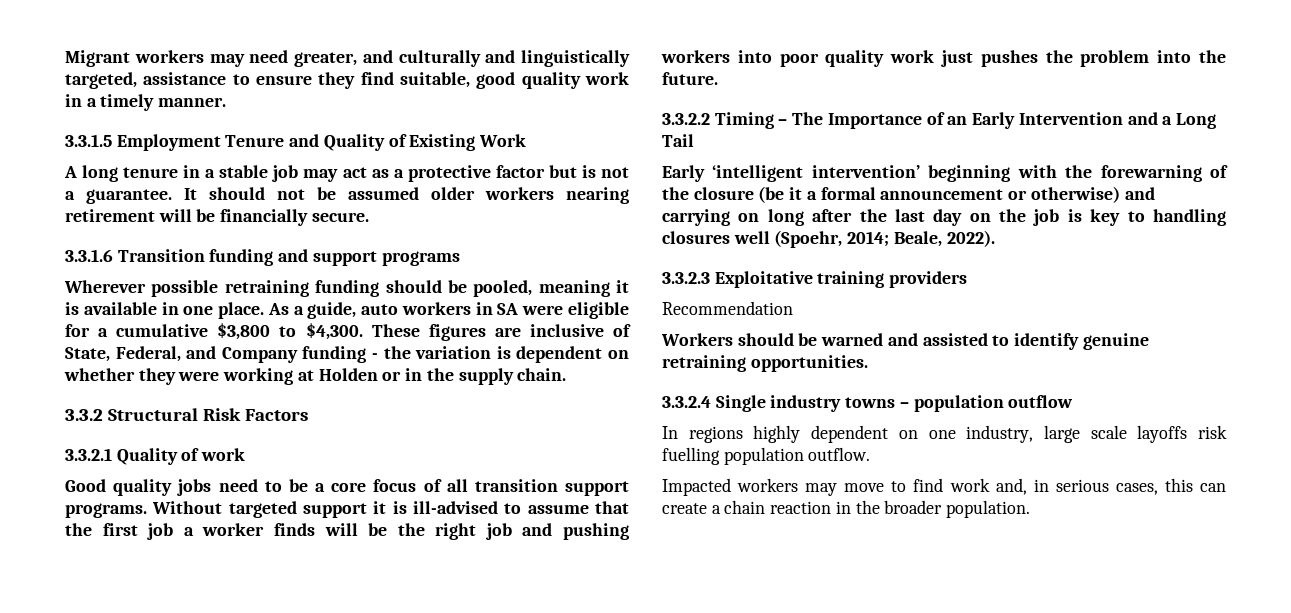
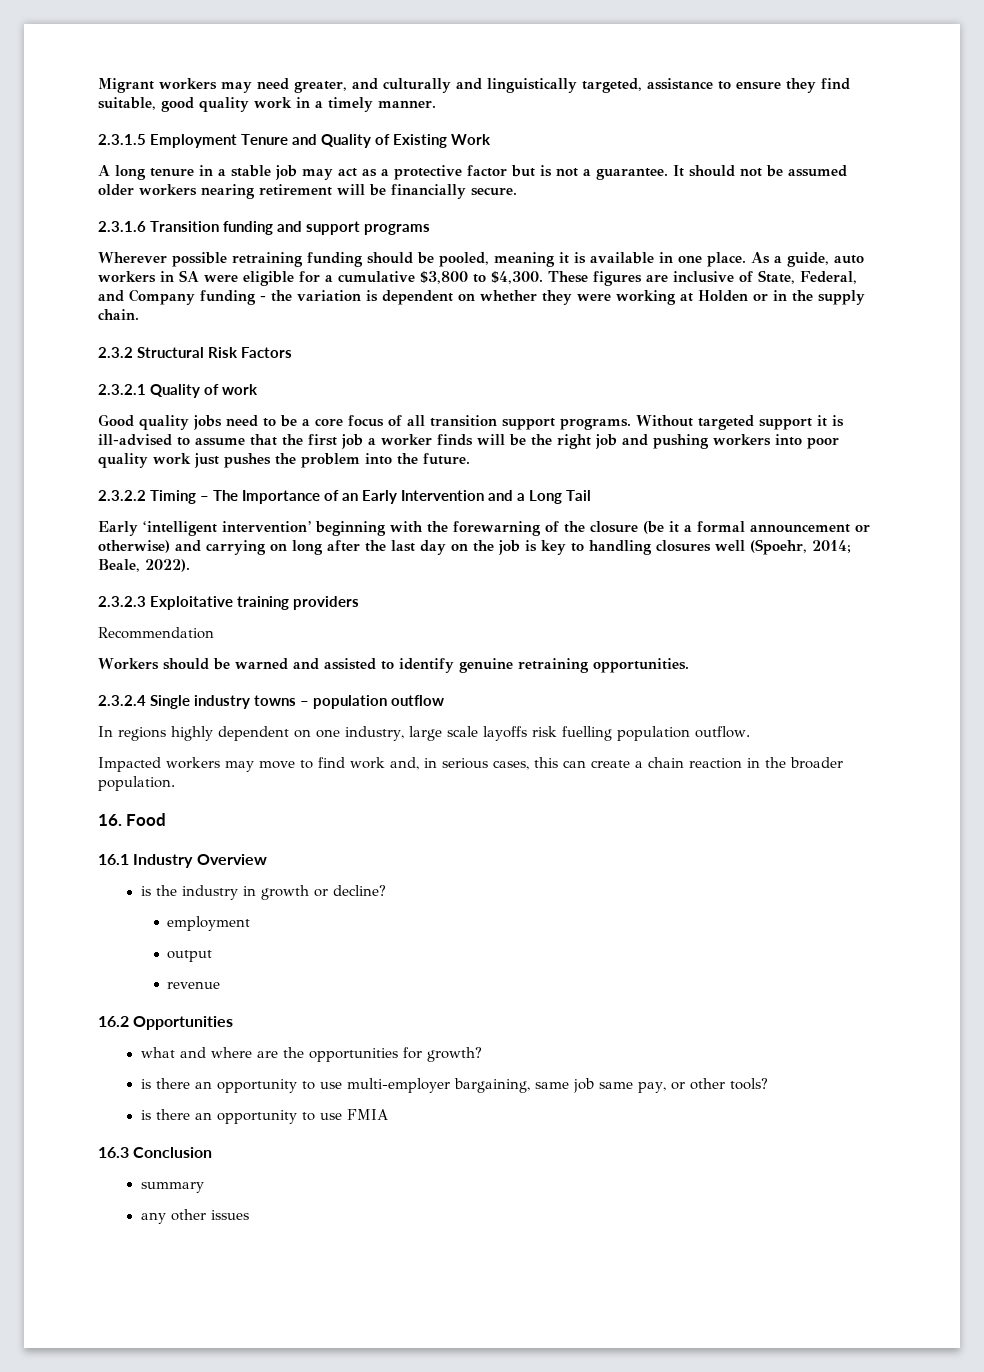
- 3.3.1.5 Employment Tenure and Quality of Existing Work
+ 2.3.1.5 Employment Tenure and Quality of Existing Work
- 3.3.1.6 Transition funding and support programs
+ 2.3.1.6 Transition funding and support programs
- 3.3.2 Structural Risk Factors
+ 2.3.2 Structural Risk Factors
- 3.3.2.1 Quality of work
+ 2.3.2.1 Quality of work
- 3.3.2.2 Timing – The Importance of an Early Intervention and a Long Tail
+ 2.3.2.2 Timing – The Importance of an Early Intervention and a Long Tail
- 3.3.2.3 Exploitative training providers
+ 2.3.2.3 Exploitative training providers
- 3.3.2.4 Single industry towns – population outflow
+ 2.3.2.4 Single industry towns – population outflow
+ 16. Food
+ 16.1 Industry Overview
+ is the industry in growth or decline?
+ employment
+ output
+ revenue
+ 16.2 Opportunities
+ what and where are the opportunities for growth?
+ is there an opportunity to use multi-employer bargaining, same job same pay, or other tools?
+ is there an opportunity to use FMIA
+ 16.3 Conclusion
+ summary
+ any other issues

